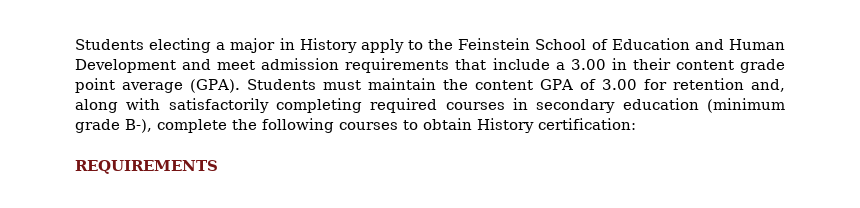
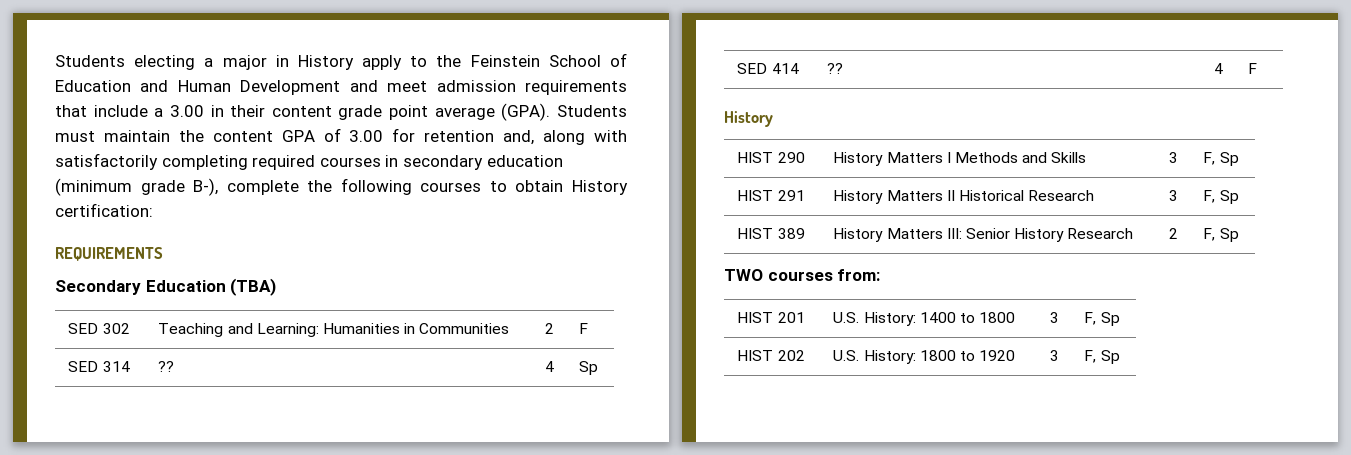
+ Secondary Education (TBA)
+ SED 302 | Teaching and Learning: Humanities in Communities | 2 | F
+ SED 314 | ?? | 4 | Sp
+ SED 414 | ?? | 4 | F
+ History
+ HIST 290 | History Matters I Methods and Skills | 3 | F, Sp
+ HIST 291 | History Matters II Historical Research | 3 | F, Sp
+ HIST 389 | History Matters III: Senior History Research | 2 | F, Sp
+ TWO courses from:
+ HIST 201 | U.S. History: 1400 to 1800 | 3 | F, Sp
+ HIST 202 | U.S. History: 1800 to 1920 | 3 | F, Sp

